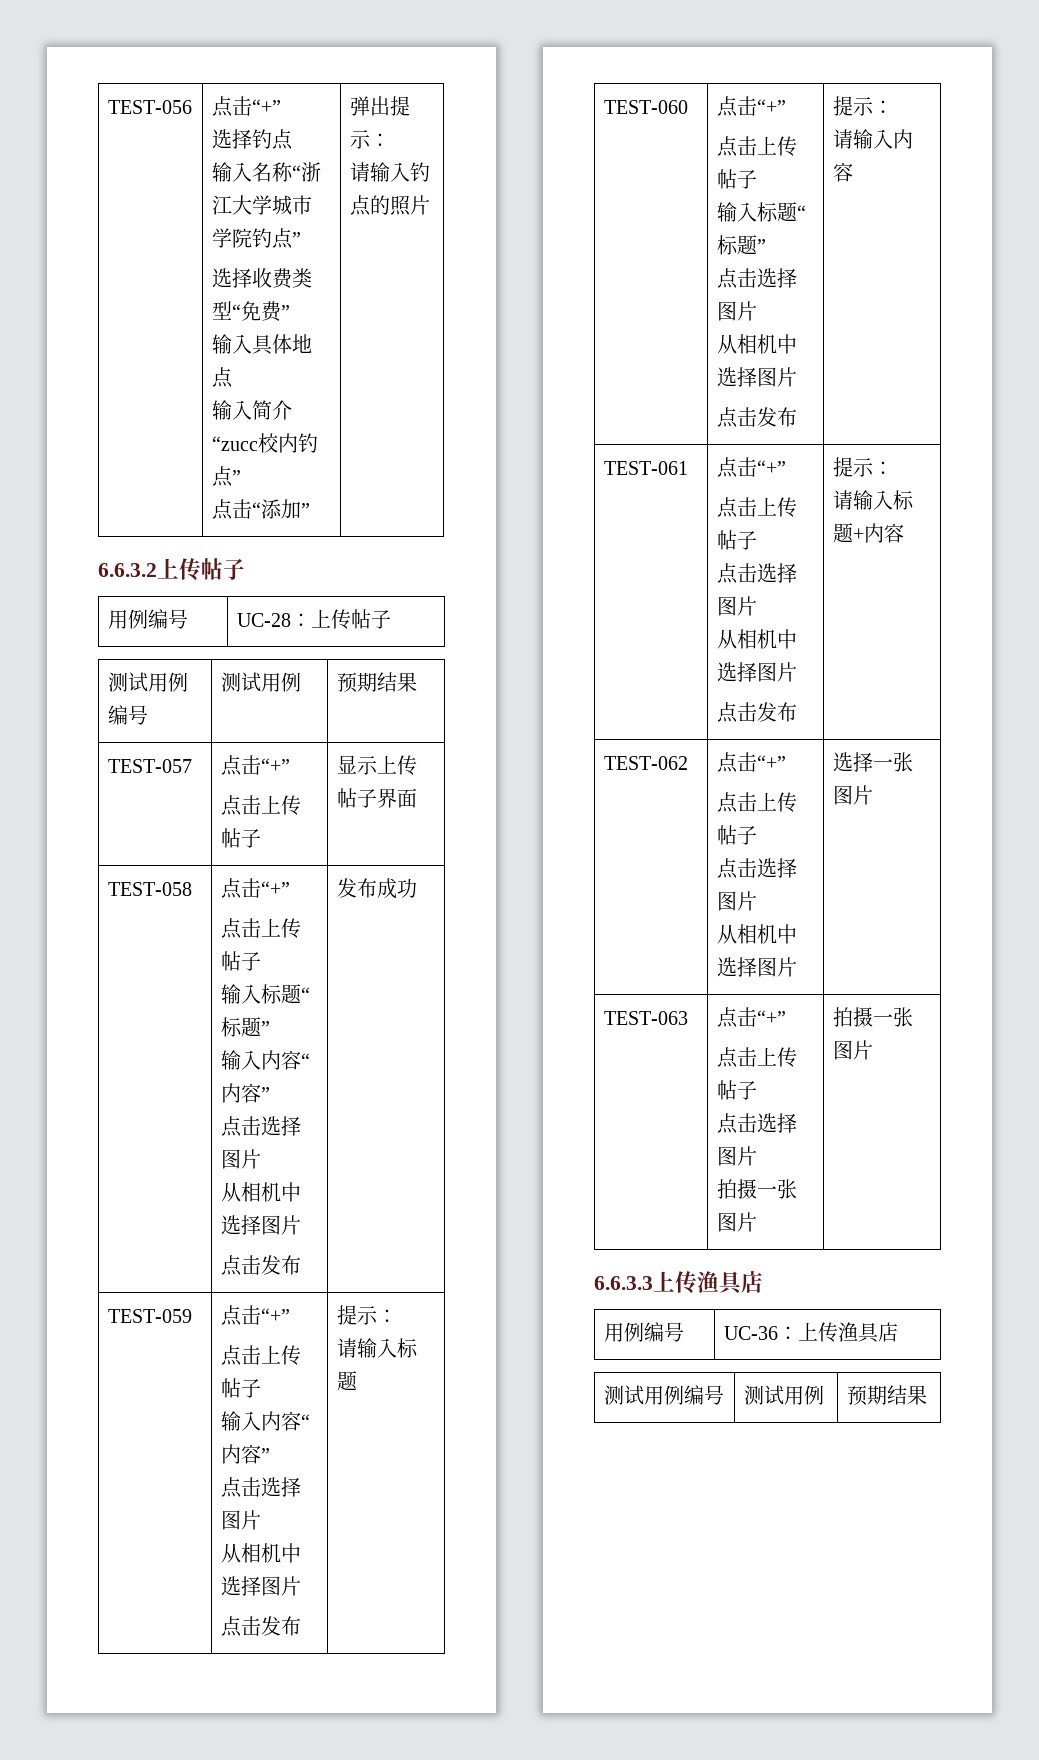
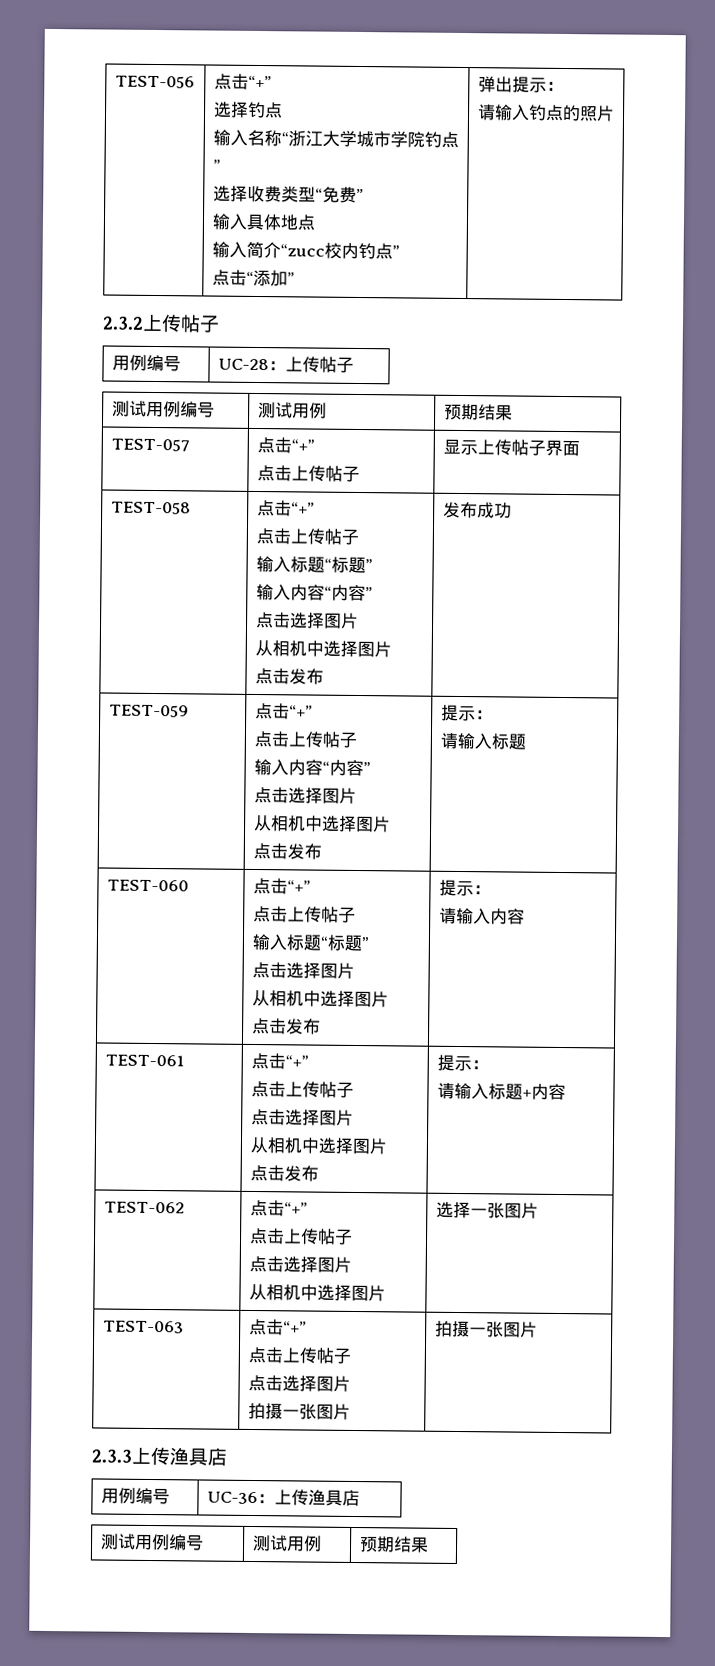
- 6.6.3.2上传帖子
+ 2.3.2上传帖子
- 6.6.3.3上传渔具店
+ 2.3.3上传渔具店

